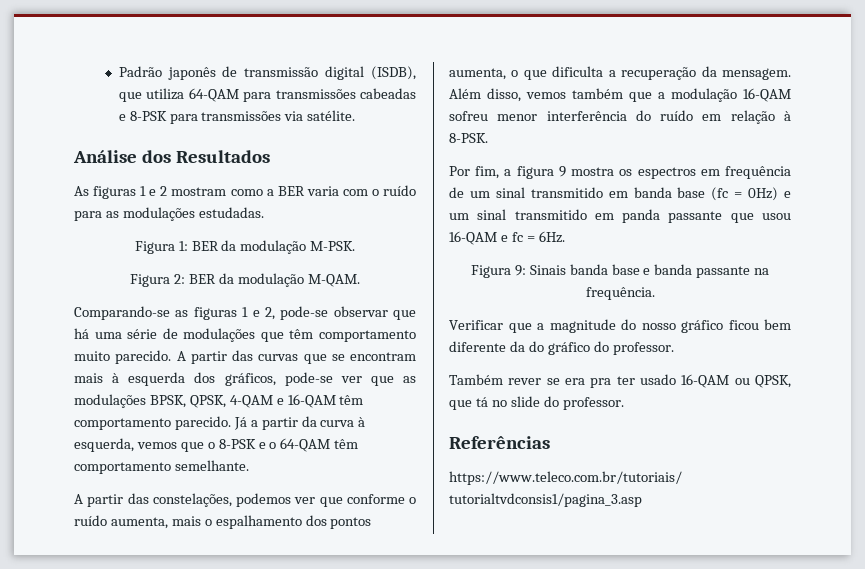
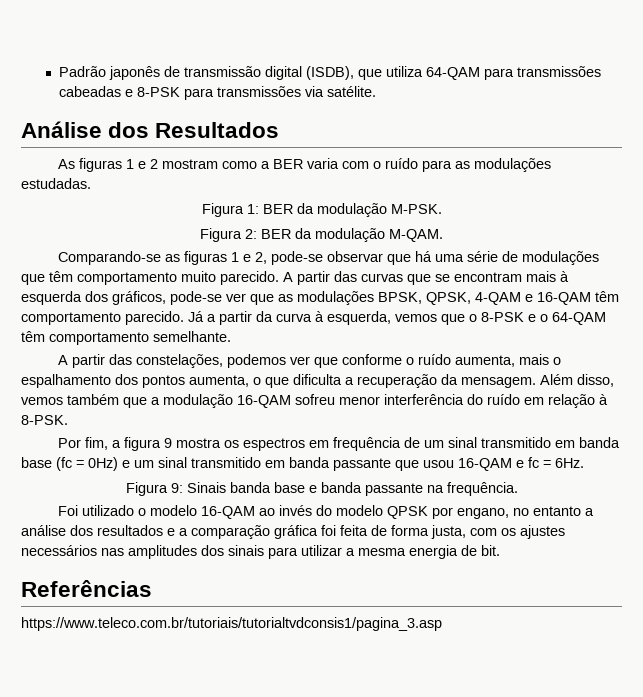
- Por fim, a figura 9 mostra os espectros em frequência de um sinal transmitido em banda base (fc = 0Hz) e um sinal transmitido em panda passante que usou 16-QAM e fc = 6Hz.
+ Por fim, a figura 9 mostra os espectros em frequência de um sinal transmitido em banda base (fc = 0Hz) e um sinal transmitido em banda passante que usou 16-QAM e fc = 6Hz.
- Verificar que a magnitude do nosso gráfico ficou bem diferente da do gráfico do professor.
- Também rever se era pra ter usado 16-QAM ou QPSK, que tá no slide do professor.
+ Foi utilizado o modelo 16-QAM ao invés do modelo QPSK por engano, no entanto a análise dos resultados e a comparação gráfica foi feita de forma justa, com os ajustes necessários nas amplitudes dos sinais para utilizar a mesma energia de bit.

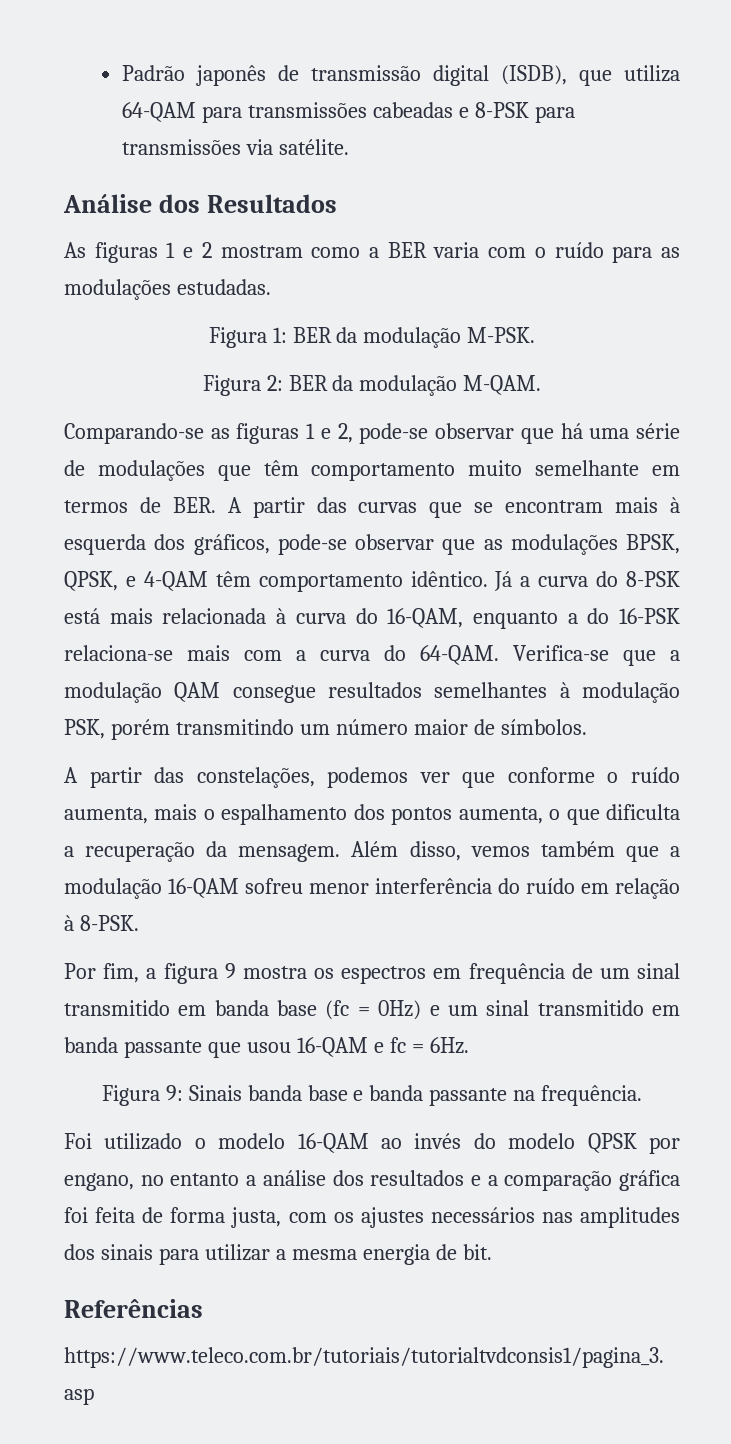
- Comparando-se as figuras 1 e 2, pode-se observar que há uma série de modulações que têm comportamento muito parecido. A partir das curvas que se encontram mais à esquerda dos gráficos, pode-se ver que as modulações BPSK, QPSK, 4-QAM e 16-QAM têm comportamento parecido.
+ Comparando-se as figuras 1 e 2, pode-se observar que há uma série de modulações que têm comportamento muito semelhante em termos de BER. A partir das curvas que se encontram mais à esquerda dos gráficos, pode-se observar que as modulações BPSK, QPSK, e 4-QAM têm comportamento idêntico.
- Já a partir da curva à esquerda, vemos que o 8-PSK e o 64-QAM têm comportamento semelhante.
+ Já a curva do 8-PSK está mais relacionada à curva do 16-QAM, enquanto a do 16-PSK relaciona-se mais com a curva do 64-QAM. Verifica-se que a modulação QAM consegue resultados semelhantes à modulação PSK, porém transmitindo um número maior de símbolos.

